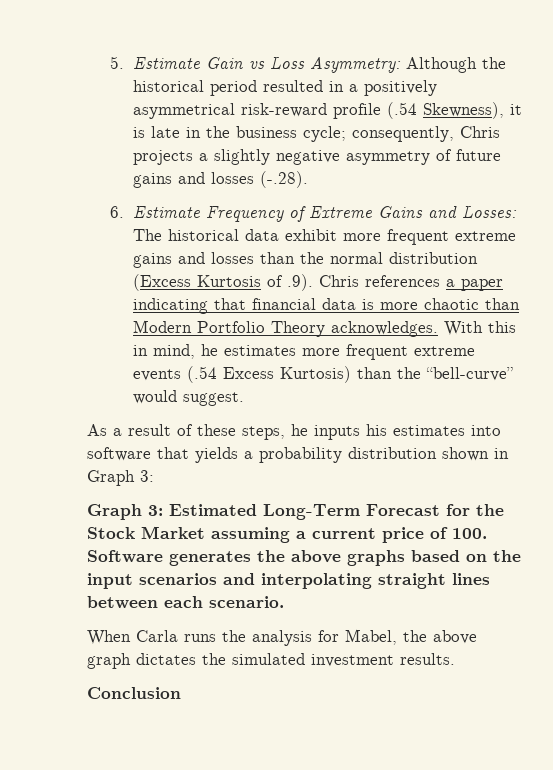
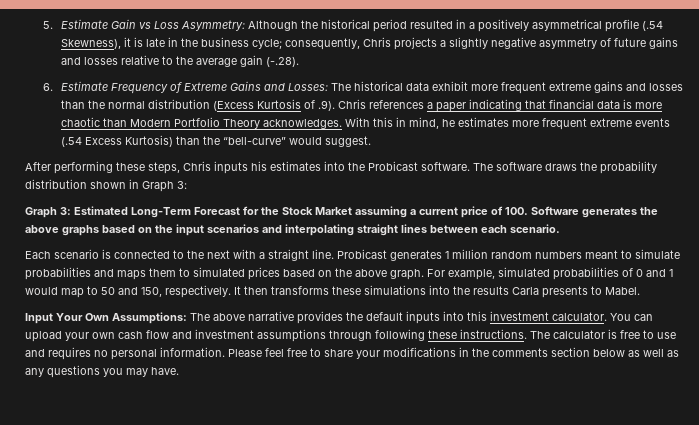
- 5. Estimate Gain vs Loss Asymmetry: Although the historical period resulted in a positively asymmetrical risk-reward profile (.54 Skewness), it is late in the business cycle; consequently, Chris projects a slightly negative asymmetry of future gains and losses (-.28).
+ 5. Estimate Gain vs Loss Asymmetry: Although the historical period resulted in a positively asymmetrical profile (.54 Skewness), it is late in the business cycle; consequently, Chris projects a slightly negative asymmetry of future gains and losses relative to the average gain (-.28).
- As a result of these steps, he inputs his estimates into software that yields a probability distribution shown in Graph 3:
+ After performing these steps, Chris inputs his estimates into the Probicast software. The software draws the probability distribution shown in Graph 3:
- When Carla runs the analysis for Mabel, the above graph dictates the simulated investment results.
- Conclusion
+ Each scenario is connected to the next with a straight line. Probicast generates 1 million random numbers meant to simulate probabilities and maps them to simulated prices based on the above graph. For example, simulated probabilities of 0 and 1 would map to 50 and 150, respectively. It then transforms these simulations into the results Carla presents to Mabel.
+ Input Your Own Assumptions: The above narrative provides the default inputs into this investment calculator. You can upload your own cash flow and investment assumptions through following these instructions. The calculator is free to use and requires no personal information. Please feel free to share your modifications in the comments section below as well as any questions you may have.

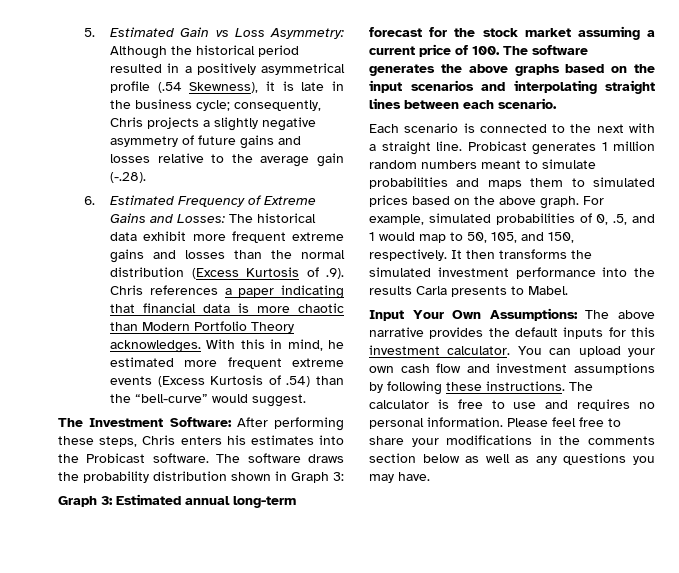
- 5. Estimate Gain vs Loss Asymmetry: Although the historical period resulted in a positively asymmetrical profile (.54 Skewness), it is late in the business cycle; consequently, Chris projects a slightly negative asymmetry of future gains and losses relative to the average gain (-.28).
+ 5. Estimated Gain vs Loss Asymmetry: Although the historical period resulted in a positively asymmetrical profile (.54 Skewness), it is late in the business cycle; consequently, Chris projects a slightly negative asymmetry of future gains and losses relative to the average gain (-.28).
- 6. Estimate Frequency of Extreme Gains and Losses: The historical data exhibit more frequent extreme gains and losses than the normal distribution (Excess Kurtosis of .9). Chris references a paper indicating that financial data is more chaotic than Modern Portfolio Theory acknowledges.
+ 6. Estimated Frequency of Extreme Gains and Losses: The historical data exhibit more frequent extreme gains and losses than the normal distribution (Excess Kurtosis of .9). Chris references a paper indicating that financial data is more chaotic than Modern Portfolio Theory acknowledges.
- With this in mind, he estimates more frequent extreme events (.54 Excess Kurtosis) than the “bell-curve” would suggest.
+ With this in mind, he estimated more frequent extreme events (Excess Kurtosis of .54) than the “bell-curve” would suggest.
- After performing these steps, Chris inputs his estimates into the Probicast software.
+ The Investment Software: After performing these steps, Chris enters his estimates into the Probicast software.
- Graph 3: Estimated Long-Term Forecast for the Stock Market assuming a current price of 100. Software generates the above graphs based on the input scenarios and interpolating straight lines between each scenario.
+ Graph 3: Estimated annual long-term forecast for the stock market assuming a current price of 100. The software generates the above graphs based on the input scenarios and interpolating straight lines between each scenario.
- For example, simulated probabilities of 0 and 1 would map to 50 and 150, respectively.
+ For example, simulated probabilities of 0, .5, and 1 would map to 50, 105, and 150, respectively.
- It then transforms these simulations into the results Carla presents to Mabel.
+ It then transforms the simulated investment performance into the results Carla presents to Mabel.
- Input Your Own Assumptions: The above narrative provides the default inputs into this investment calculator.
+ Input Your Own Assumptions: The above narrative provides the default inputs for this investment calculator.
- You can upload your own cash flow and investment assumptions through following these instructions.
+ You can upload your own cash flow and investment assumptions by following these instructions.

